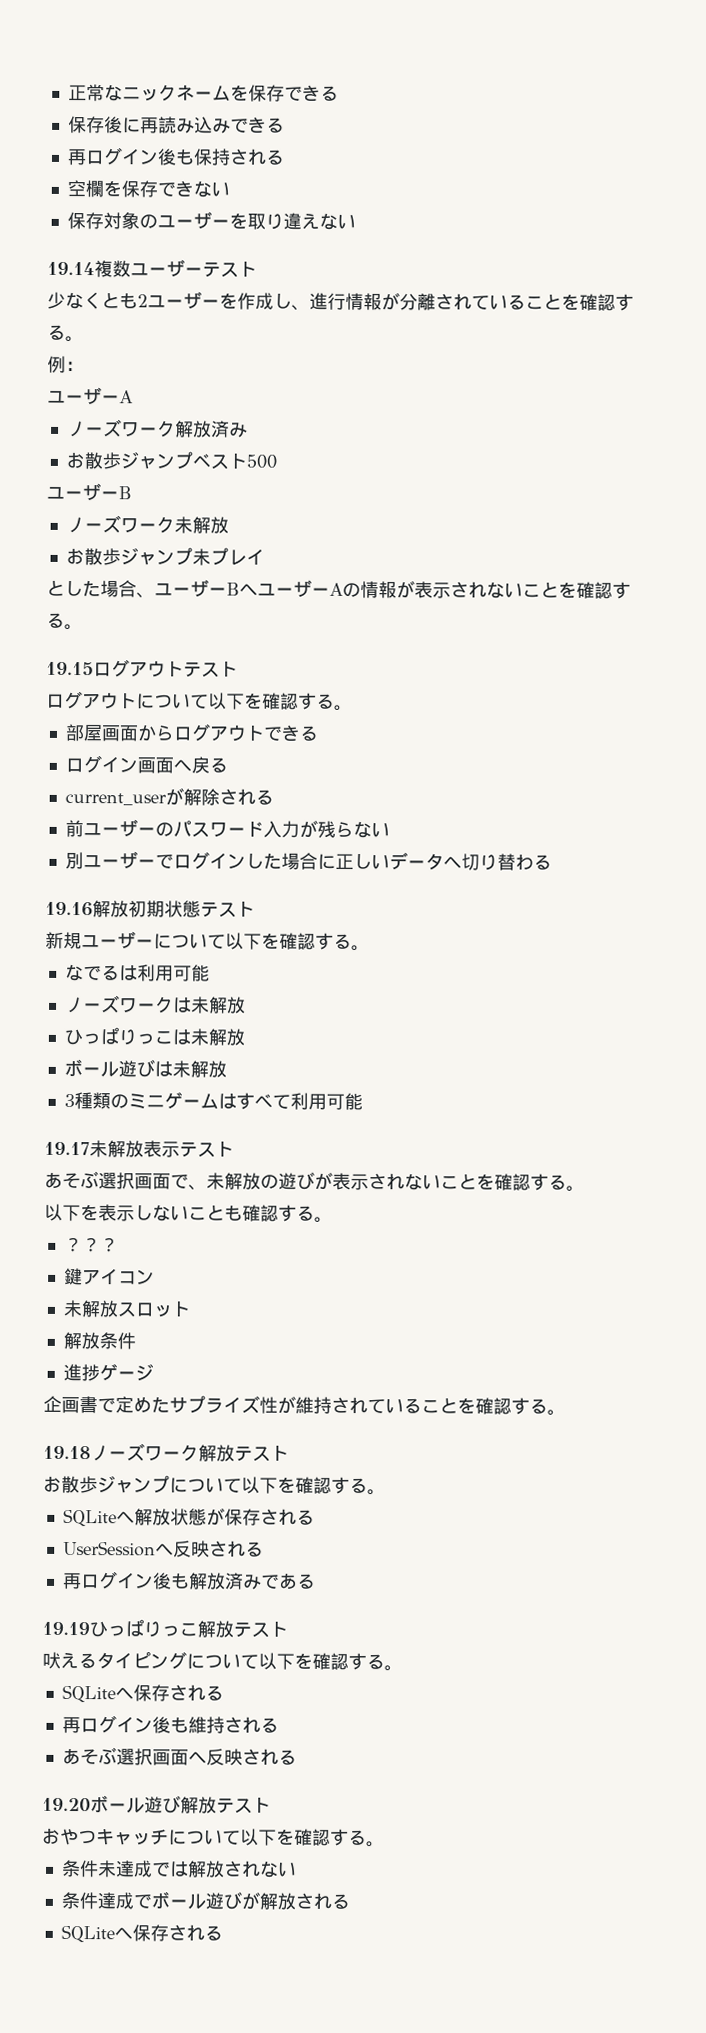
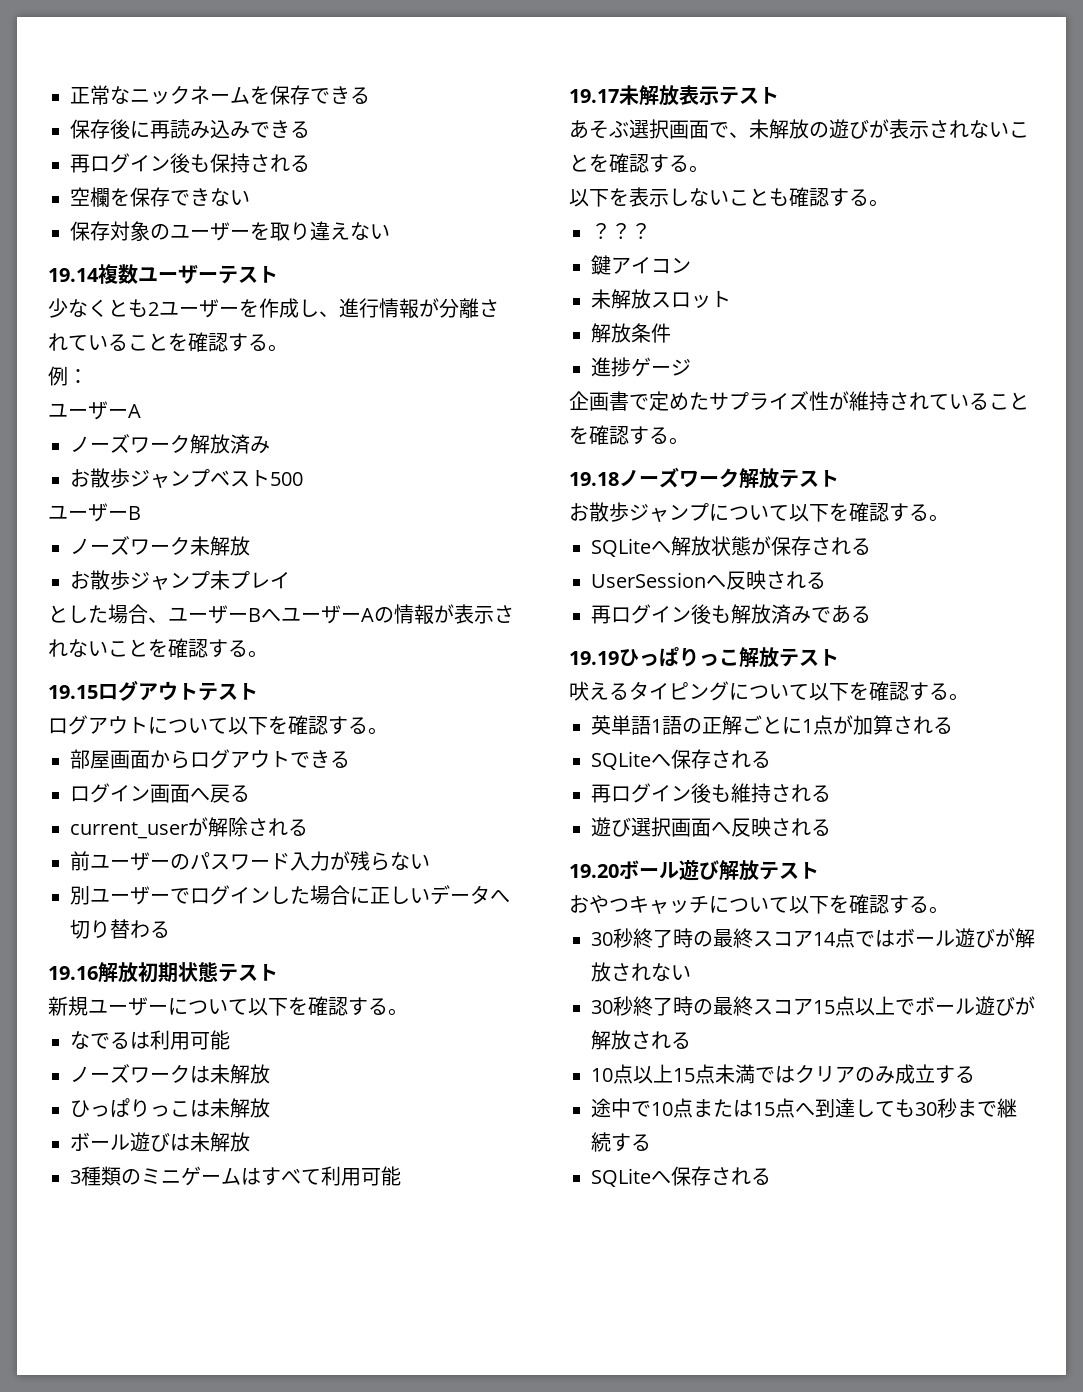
+ 英単語1語の正解ごとに1点が加算される
- あそぶ選択画面へ反映される
+ 遊び選択画面へ反映される
- 条件未達成では解放されない
- 条件達成でボール遊びが解放される
+ 30秒終了時の最終スコア14点ではボール遊びが解放されない
+ 30秒終了時の最終スコア15点以上でボール遊びが解放される
+ 10点以上15点未満ではクリアのみ成立する
+ 途中で10点または15点へ到達しても30秒まで継続する

